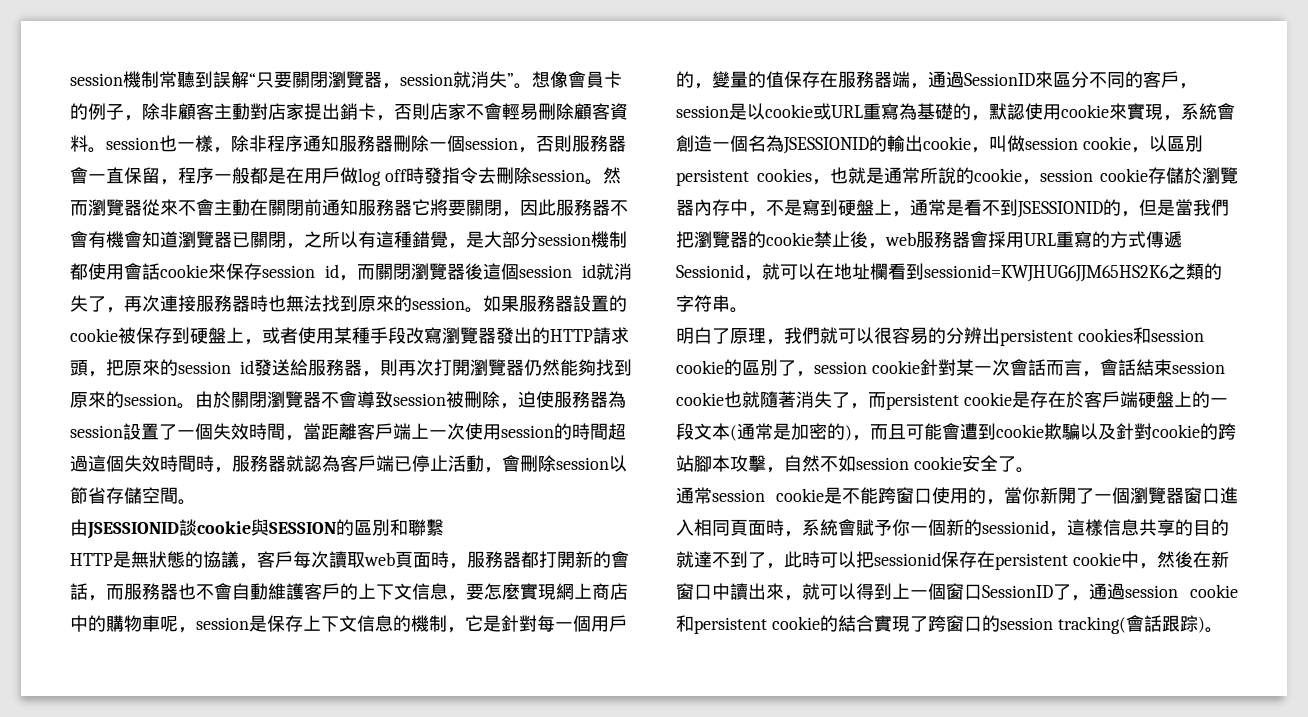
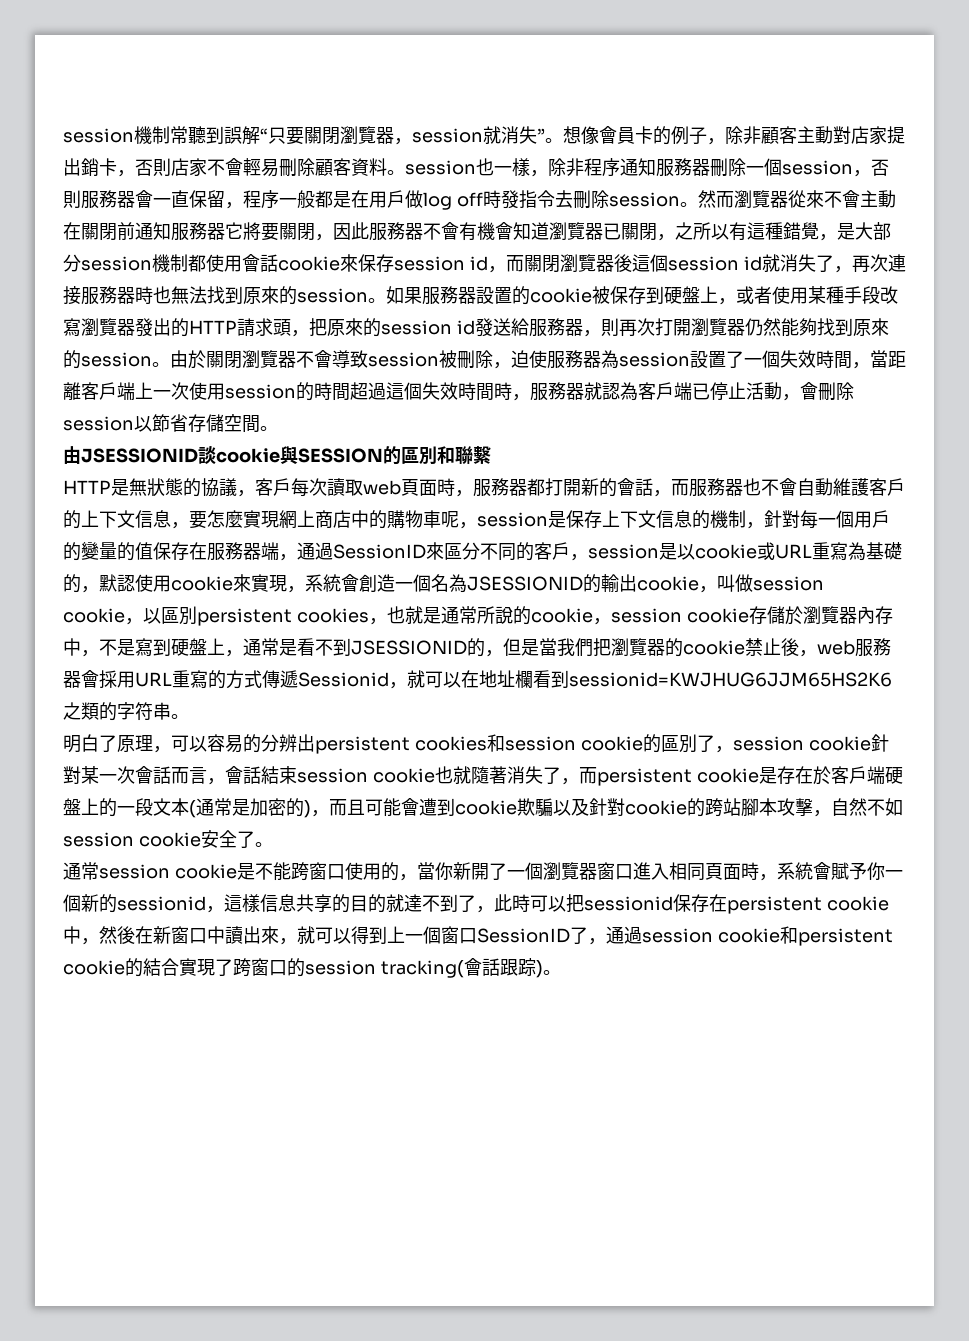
- HTTP是無狀態的協議，客戶每次讀取web頁面時，服務器都打開新的會話，而服務器也不會自動維護客戶的上下文信息，要怎麼實現網上商店中的購物車呢，session是保存上下文信息的機制，它是針對每一個用戶的，變量的值保存在服務器端，通過SessionID來區分不同的客戶，session是以cookie或URL重寫為基礎的，默認使用cookie來實現，系統會創造一個名為JSESSIONID的輸出cookie，叫做session cookie，以區別persistent cookies，也就是通常所說的cookie，session cookie存儲於瀏覽器內存中，不是寫到硬盤上，通常是看不到JSESSIONID的，但是當我們把瀏覽器的cookie禁止後，web服務器會採用URL重寫的方式傳遞Sessionid，就可以在地址欄看到sessionid=KWJHUG6JJM65HS2K6之類的字符串。
+ HTTP是無狀態的協議，客戶每次讀取web頁面時，服務器都打開新的會話，而服務器也不會自動維護客戶的上下文信息，要怎麼實現網上商店中的購物車呢，session是保存上下文信息的機制，針對每一個用戶的變量的值保存在服務器端，通過SessionID來區分不同的客戶，session是以cookie或URL重寫為基礎的，默認使用cookie來實現，系統會創造一個名為JSESSIONID的輸出cookie，叫做session cookie，以區別persistent cookies，也就是通常所說的cookie，session cookie存儲於瀏覽器內存中，不是寫到硬盤上，通常是看不到JSESSIONID的，但是當我們把瀏覽器的cookie禁止後，web服務器會採用URL重寫的方式傳遞Sessionid，就可以在地址欄看到sessionid=KWJHUG6JJM65HS2K6之類的字符串。
- 明白了原理，我們就可以很容易的分辨出persistent cookies和session cookie的區別了，session cookie針對某一次會話而言，會話結束session cookie也就隨著消失了，而persistent cookie是存在於客戶端硬盤上的一段文本(通常是加密的)，而且可能會遭到cookie欺騙以及針對cookie的跨站腳本攻擊，自然不如session cookie安全了。
+ 明白了原理，可以容易的分辨出persistent cookies和session cookie的區別了，session cookie針對某一次會話而言，會話結束session cookie也就隨著消失了，而persistent cookie是存在於客戶端硬盤上的一段文本(通常是加密的)，而且可能會遭到cookie欺騙以及針對cookie的跨站腳本攻擊，自然不如session cookie安全了。

